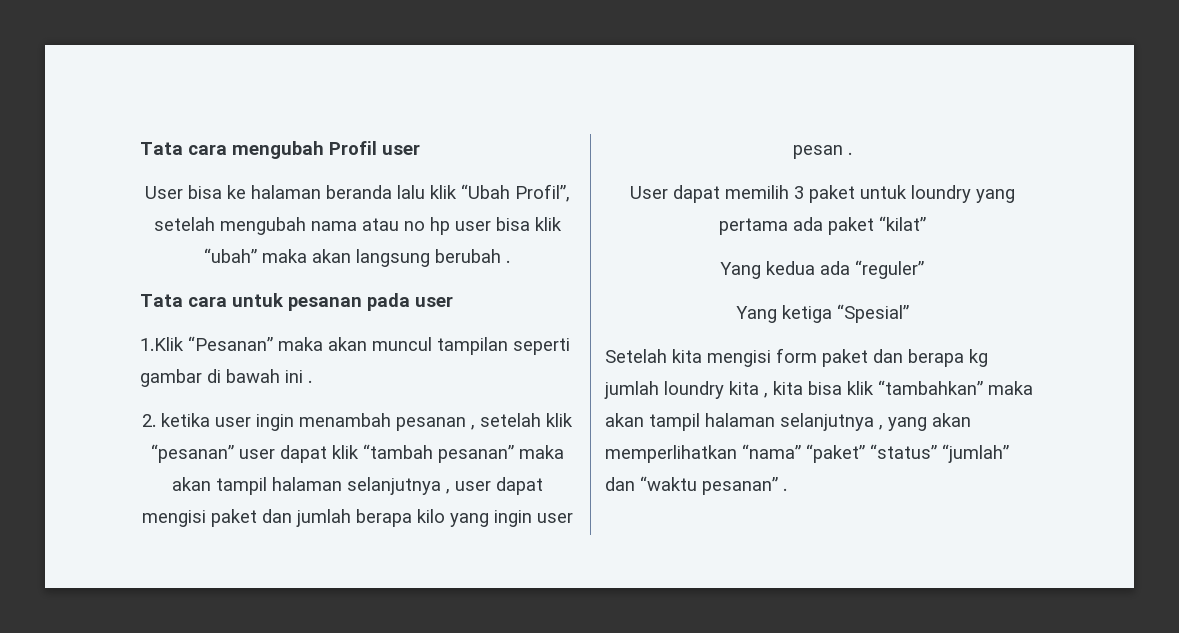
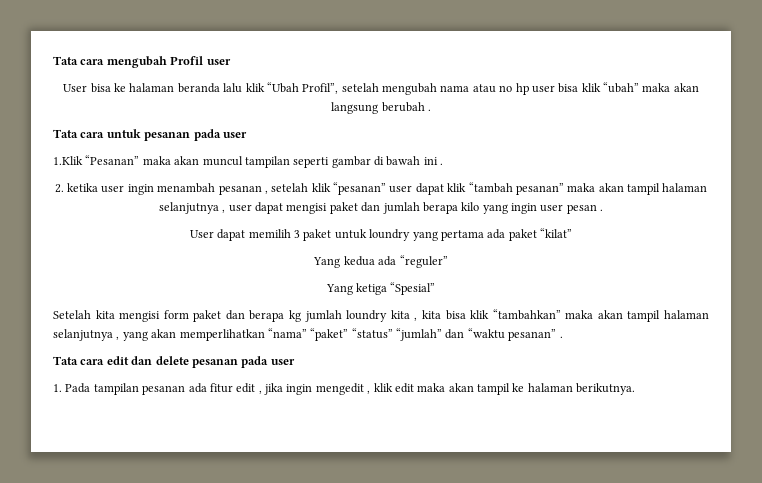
+ Tata cara edit dan delete pesanan pada user
+ 1. Pada tampilan pesanan ada fitur edit , jika ingin mengedit , klik edit maka akan tampil ke halaman berikutnya.

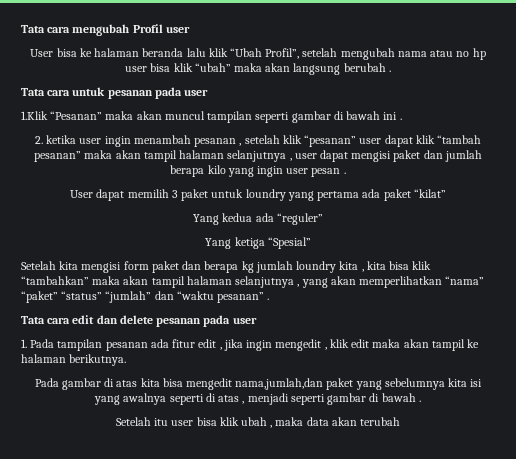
+ Pada gambar di atas kita bisa mengedit nama,jumlah,dan paket yang sebelumnya kita isi yang awalnya seperti di atas , menjadi seperti gambar di bawah .
+ Setelah itu user bisa klik ubah , maka data akan terubah

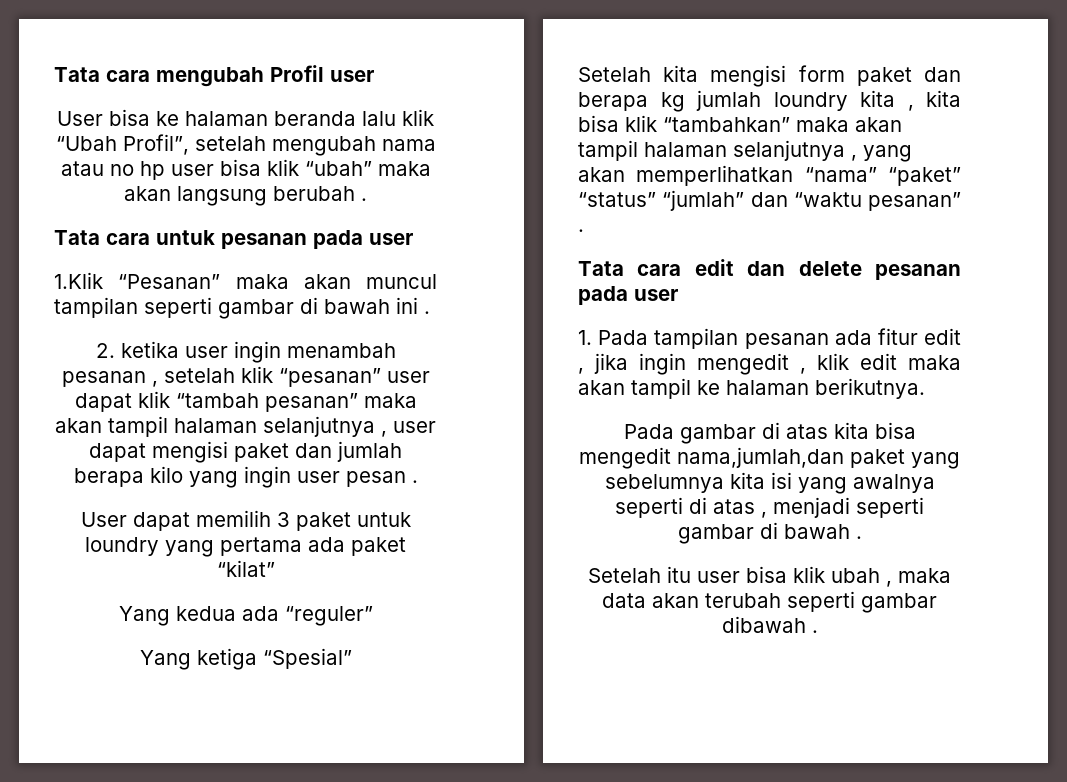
- Setelah itu user bisa klik ubah , maka data akan terubah
+ Setelah itu user bisa klik ubah , maka data akan terubah seperti gambar dibawah .

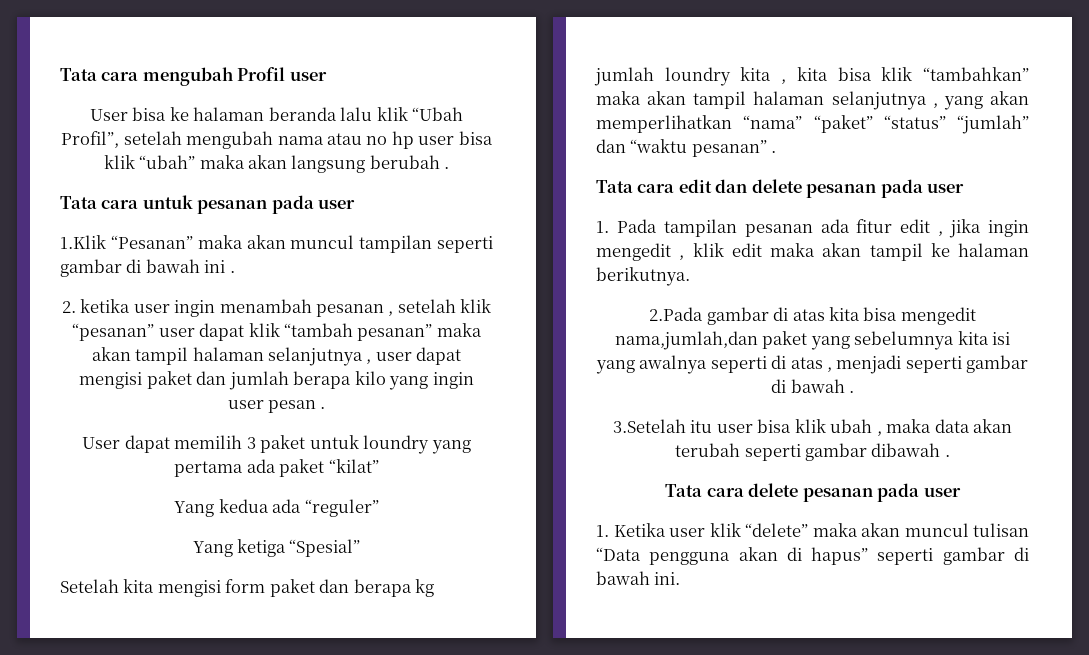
- Pada gambar di atas kita bisa mengedit nama,jumlah,dan paket yang sebelumnya kita isi yang awalnya seperti di atas , menjadi seperti gambar di bawah .
+ 2.Pada gambar di atas kita bisa mengedit nama,jumlah,dan paket yang sebelumnya kita isi yang awalnya seperti di atas , menjadi seperti gambar di bawah .
- Setelah itu user bisa klik ubah , maka data akan terubah seperti gambar dibawah .
+ 3.Setelah itu user bisa klik ubah , maka data akan terubah seperti gambar dibawah .
+ Tata cara delete pesanan pada user
+ 1. Ketika user klik “delete” maka akan muncul tulisan “Data pengguna akan di hapus” seperti gambar di bawah ini.

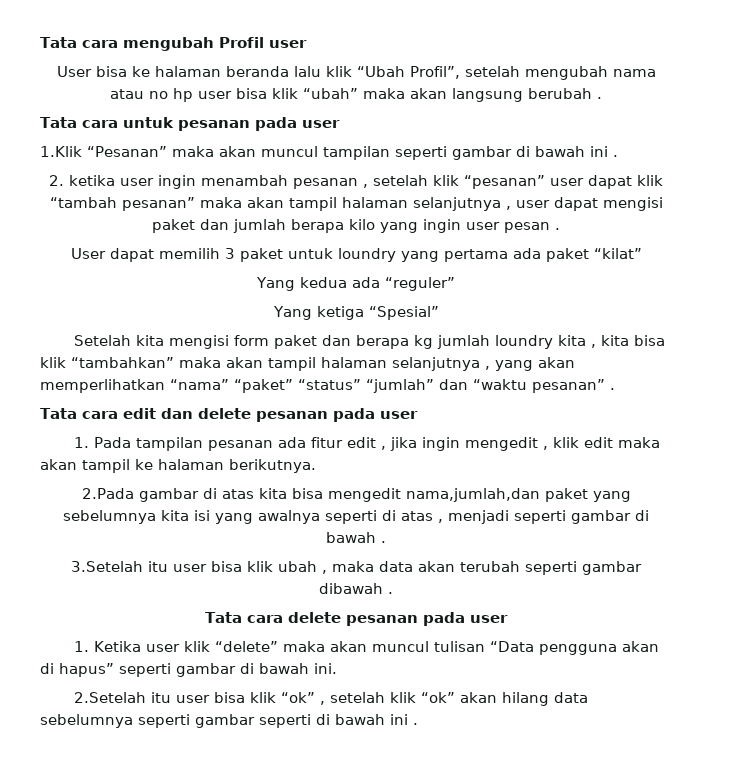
+ 2.Setelah itu user bisa klik “ok” , setelah klik “ok” akan hilang data sebelumnya seperti gambar seperti di bawah ini .

